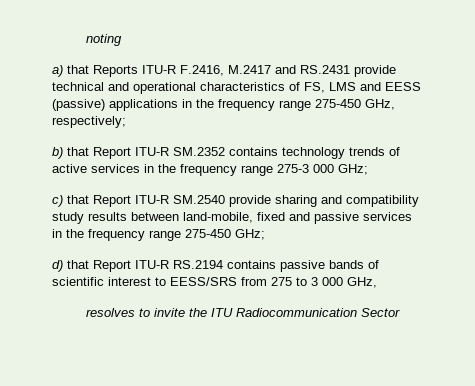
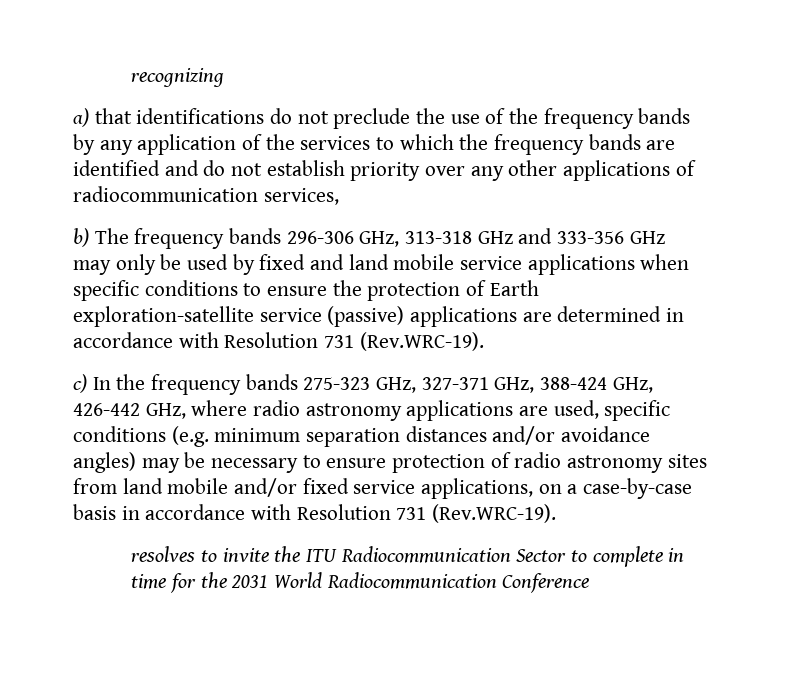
- noting
+ recognizing
- a) that Reports ITU-R F.2416, M.2417 and RS.2431 provide technical and operational characteristics of FS, LMS and EESS (passive) applications in the frequency range 275-450 GHz, respectively;
- b) that Report ITU-R SM.2352 contains technology trends of active services in the frequency range 275-3 000 GHz;
- c) that Report ITU-R SM.2540 provide sharing and compatibility study results between land-mobile, fixed and passive services in the frequency range 275-450 GHz;
- d) that Report ITU-R RS.2194 contains passive bands of scientific interest to EESS/SRS from 275 to 3 000 GHz,
+ a) that identifications do not preclude the use of the frequency bands by any application of the services to which the frequency bands are identified and do not establish priority over any other applications of radiocommunication services,
+ b) The frequency bands 296-306 GHz, 313-318 GHz and 333-356 GHz may only be used by fixed and land mobile service applications when specific conditions to ensure the protection of Earth exploration-satellite service (passive) applications are determined in accordance with Resolution 731 (Rev.WRC-19).
+ c) In the frequency bands 275-323 GHz, 327-371 GHz, 388-424 GHz, 426-442 GHz, where radio astronomy applications are used, specific conditions (e.g. minimum separation distances and/or avoidance angles) may be necessary to ensure protection of radio astronomy sites from land mobile and/or fixed service applications, on a case-by-case basis in accordance with Resolution 731 (Rev.WRC-19).
- resolves to invite the ITU Radiocommunication Sector
+ resolves to invite the ITU Radiocommunication Sector to complete in time for the 2031 World Radiocommunication Conference

